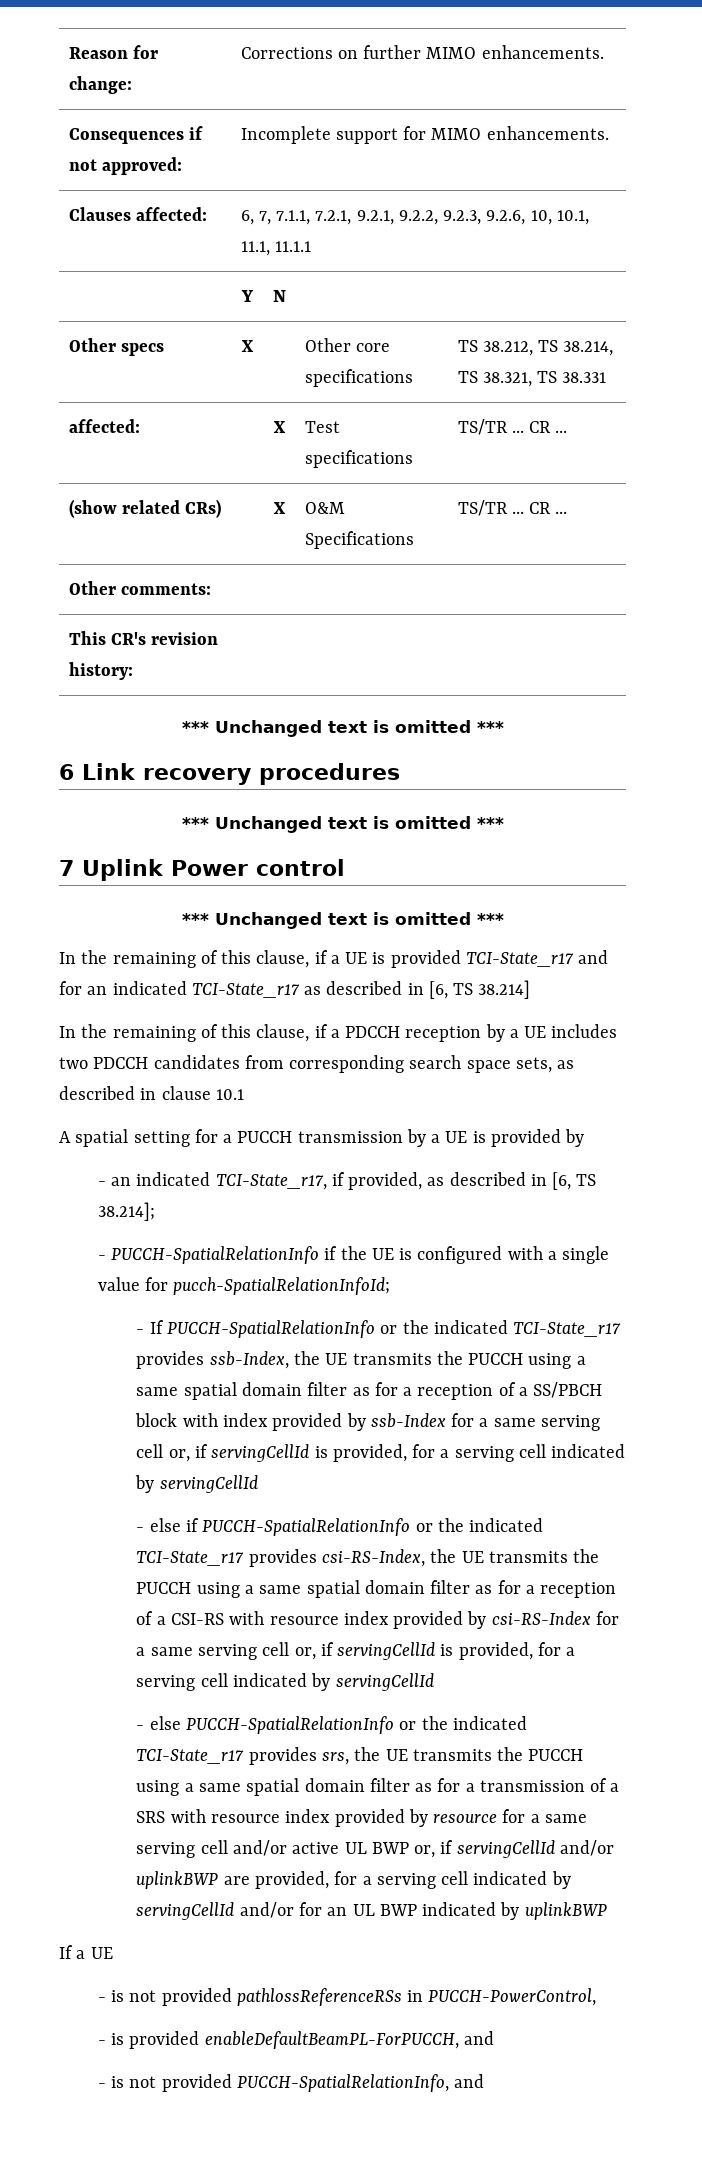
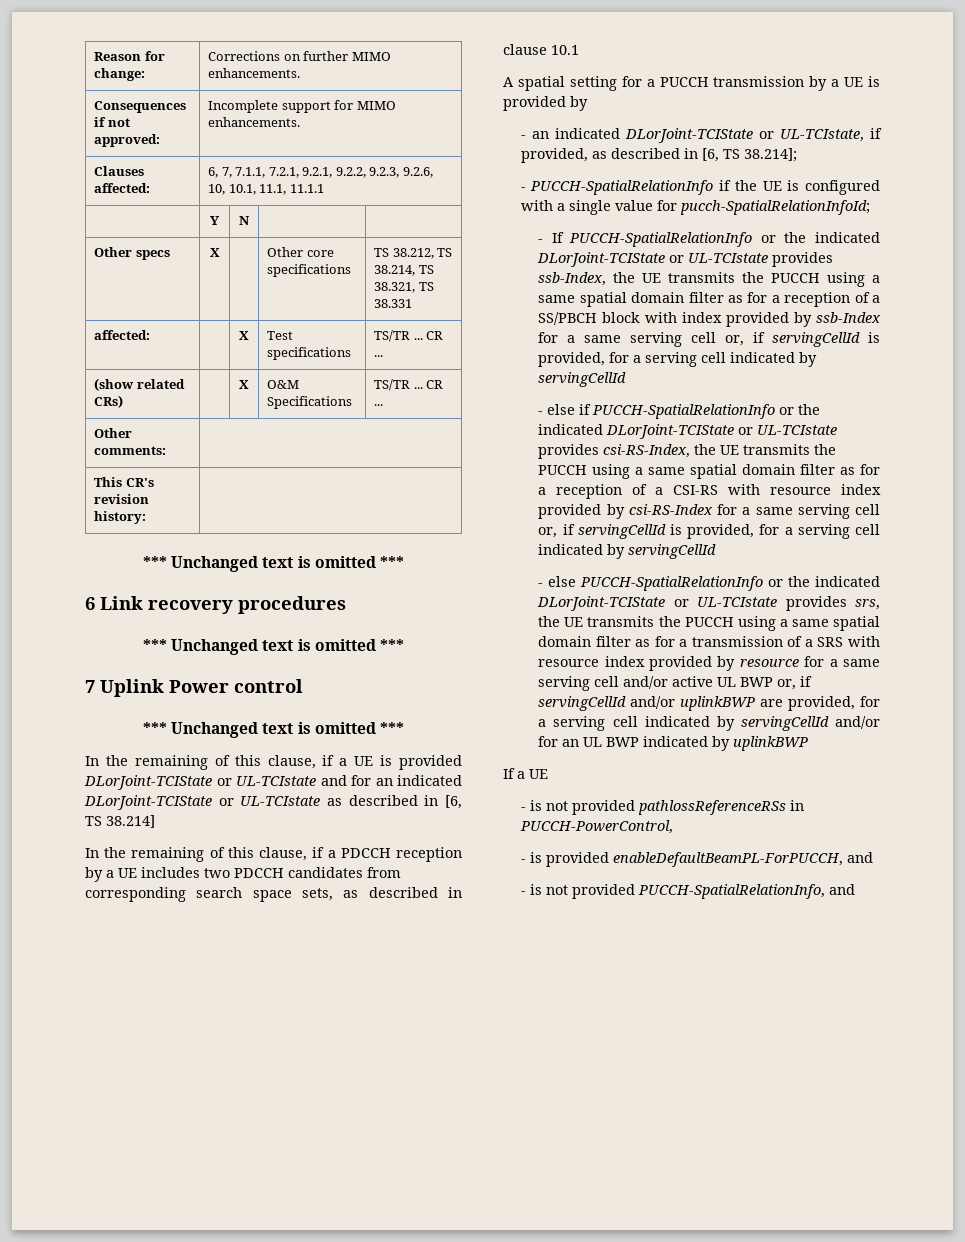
- In the remaining of this clause, if a UE is provided TCI-State_r17 and for an indicated TCI-State_r17 as described in [6, TS 38.214]
+ In the remaining of this clause, if a UE is provided DLorJoint-TCIState or UL-TCIstate and for an indicated DLorJoint-TCIState or UL-TCIstate as described in [6, TS 38.214]
- - an indicated TCI-State_r17, if provided, as described in [6, TS 38.214];
+ - an indicated DLorJoint-TCIState or UL-TCIstate, if provided, as described in [6, TS 38.214];
- - If PUCCH-SpatialRelationInfo or the indicated TCI-State_r17 provides ssb-Index, the UE transmits the PUCCH using a same spatial domain filter as for a reception of a SS/PBCH block with index provided by ssb-Index for a same serving cell or, if servingCellId is provided, for a serving cell indicated by servingCellId
+ - If PUCCH-SpatialRelationInfo or the indicated DLorJoint-TCIState or UL-TCIstate provides ssb-Index, the UE transmits the PUCCH using a same spatial domain filter as for a reception of a SS/PBCH block with index provided by ssb-Index for a same serving cell or, if servingCellId is provided, for a serving cell indicated by servingCellId
- - else if PUCCH-SpatialRelationInfo or the indicated TCI-State_r17 provides csi-RS-Index, the UE transmits the PUCCH using a same spatial domain filter as for a reception of a CSI-RS with resource index provided by csi-RS-Index for a same serving cell or, if servingCellId is provided, for a serving cell indicated by servingCellId
+ - else if PUCCH-SpatialRelationInfo or the indicated DLorJoint-TCIState or UL-TCIstate provides csi-RS-Index, the UE transmits the PUCCH using a same spatial domain filter as for a reception of a CSI-RS with resource index provided by csi-RS-Index for a same serving cell or, if servingCellId is provided, for a serving cell indicated by servingCellId
- - else PUCCH-SpatialRelationInfo or the indicated TCI-State_r17 provides srs, the UE transmits the PUCCH using a same spatial domain filter as for a transmission of a SRS with resource index provided by resource for a same serving cell and/or active UL BWP or, if servingCellId and/or uplinkBWP are provided, for a serving cell indicated by servingCellId and/or for an UL BWP indicated by uplinkBWP
+ - else PUCCH-SpatialRelationInfo or the indicated DLorJoint-TCIState or UL-TCIstate provides srs, the UE transmits the PUCCH using a same spatial domain filter as for a transmission of a SRS with resource index provided by resource for a same serving cell and/or active UL BWP or, if servingCellId and/or uplinkBWP are provided, for a serving cell indicated by servingCellId and/or for an UL BWP indicated by uplinkBWP

